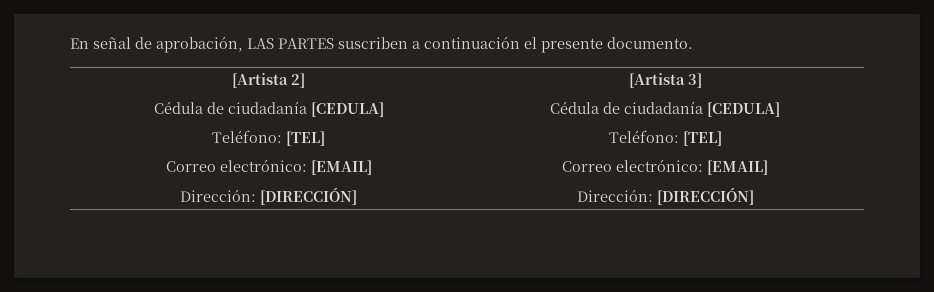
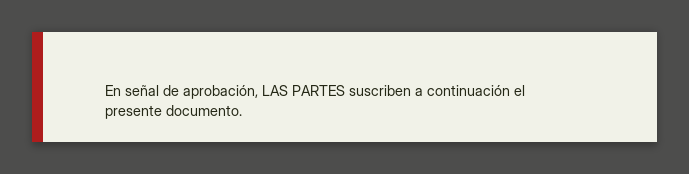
- [Artista 2]
- Cédula de ciudadanía [CEDULA]
- Teléfono: [TEL]
- Correo electrónico: [EMAIL]
- Dirección: [DIRECCIÓN] | [Artista 3]
- Cédula de ciudadanía [CEDULA]
- Teléfono: [TEL]
- Correo electrónico: [EMAIL]
- Dirección: [DIRECCIÓN]

